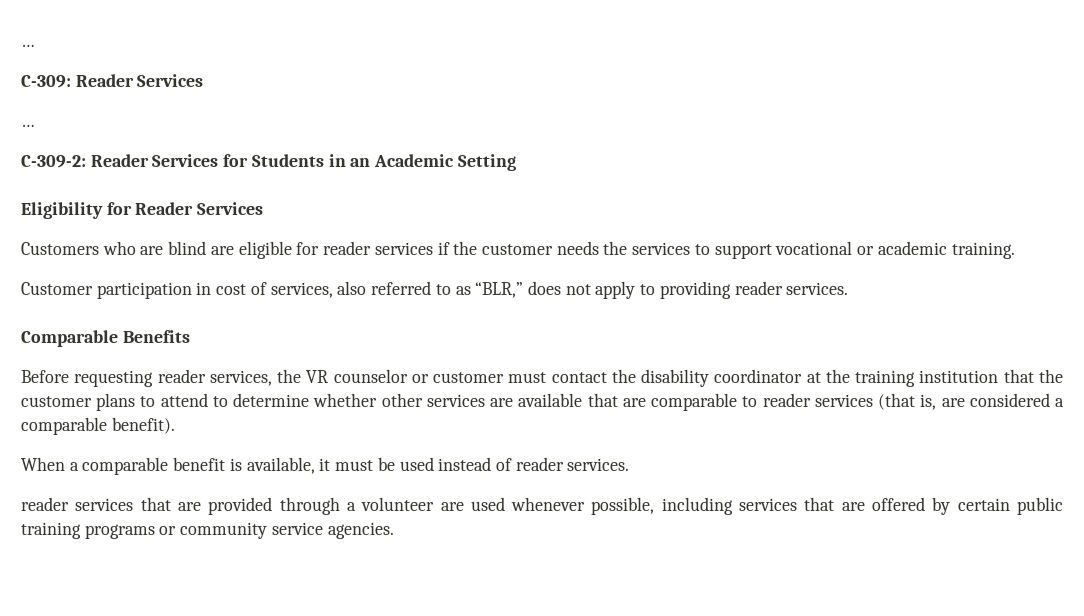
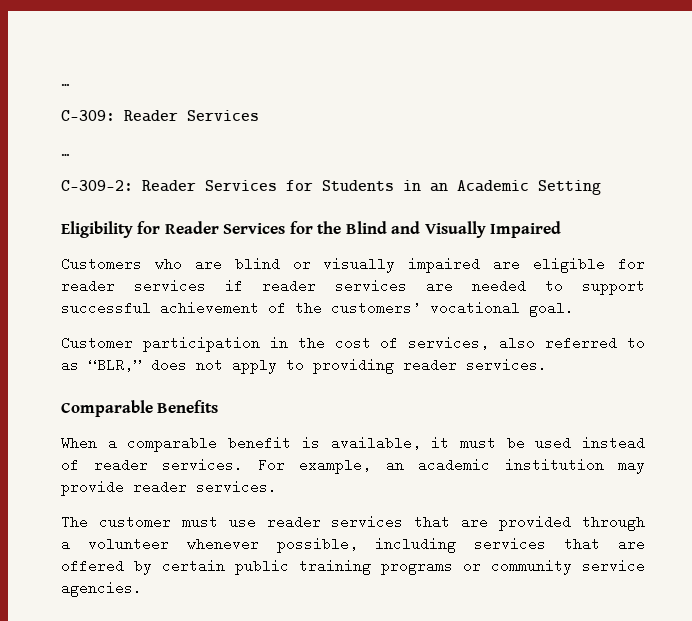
- Eligibility for Reader Services
+ Eligibility for Reader Services for the Blind and Visually Impaired
- Customers who are blind are eligible for reader services if the customer needs the services to support vocational or academic training.
+ Customers who are blind or visually impaired are eligible for reader services if reader services are needed to support successful achievement of the customers’ vocational goal.
- Customer participation in cost of services, also referred to as “BLR,” does not apply to providing reader services.
+ Customer participation in the cost of services, also referred to as “BLR,” does not apply to providing reader services.
- Before requesting reader services, the VR counselor or customer must contact the disability coordinator at the training institution that the customer plans to attend to determine whether other services are available that are comparable to reader services (that is, are considered a comparable benefit).
- When a comparable benefit is available, it must be used instead of reader services.
- reader services that are provided through a volunteer are used whenever possible, including services that are offered by certain public training programs or community service agencies.
+ When a comparable benefit is available, it must be used instead of reader services. For example, an academic institution may provide reader services.
+ The customer must use reader services that are provided through a volunteer whenever possible, including services that are offered by certain public training programs or community service agencies.

